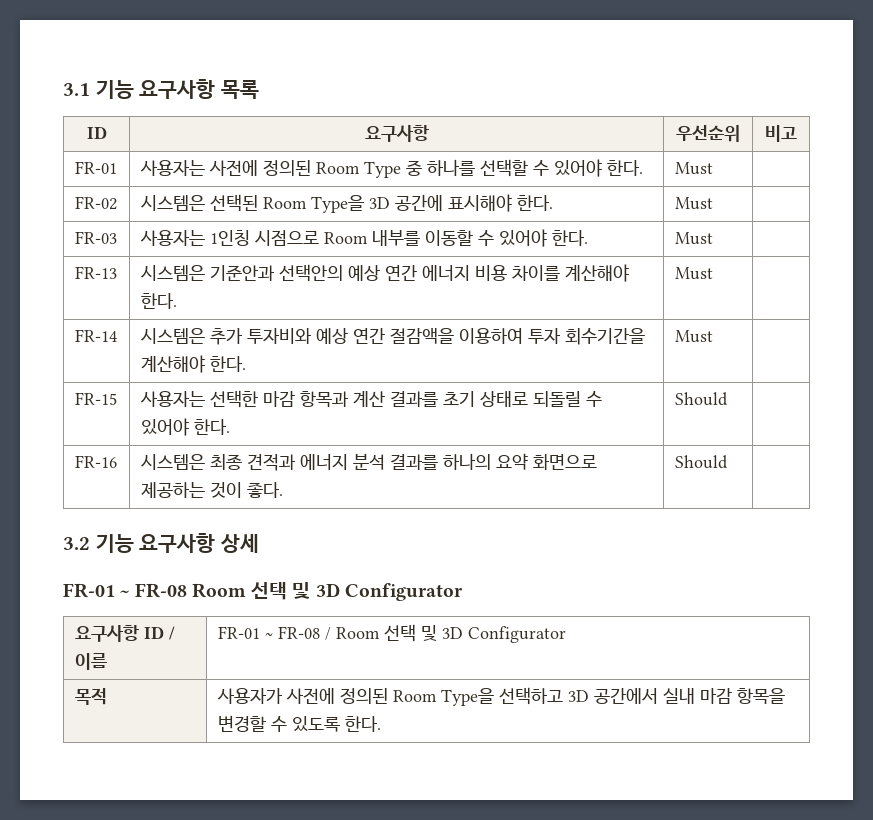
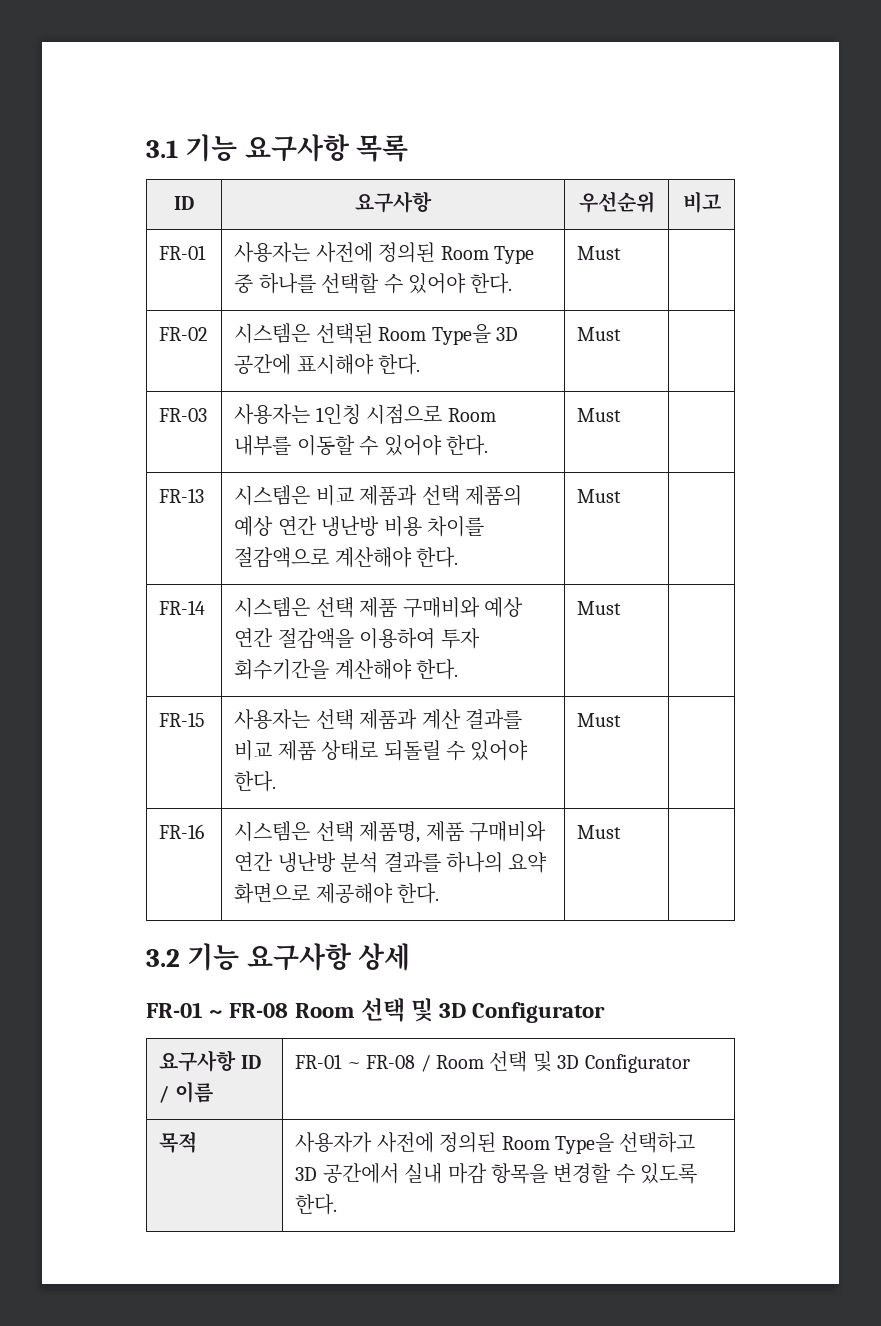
- FR-13 | 시스템은 기준안과 선택안의 예상 연간 에너지 비용 차이를 계산해야 한다. | Must |
+ FR-13 | 시스템은 비교 제품과 선택 제품의 예상 연간 냉난방 비용 차이를 절감액으로 계산해야 한다. | Must |
- FR-14 | 시스템은 추가 투자비와 예상 연간 절감액을 이용하여 투자 회수기간을 계산해야 한다. | Must |
+ FR-14 | 시스템은 선택 제품 구매비와 예상 연간 절감액을 이용하여 투자 회수기간을 계산해야 한다. | Must |
- FR-15 | 사용자는 선택한 마감 항목과 계산 결과를 초기 상태로 되돌릴 수 있어야 한다. | Should |
+ FR-15 | 사용자는 선택 제품과 계산 결과를 비교 제품 상태로 되돌릴 수 있어야 한다. | Must |
- FR-16 | 시스템은 최종 견적과 에너지 분석 결과를 하나의 요약 화면으로 제공하는 것이 좋다. | Should |
+ FR-16 | 시스템은 선택 제품명, 제품 구매비와 연간 냉난방 분석 결과를 하나의 요약 화면으로 제공해야 한다. | Must |

